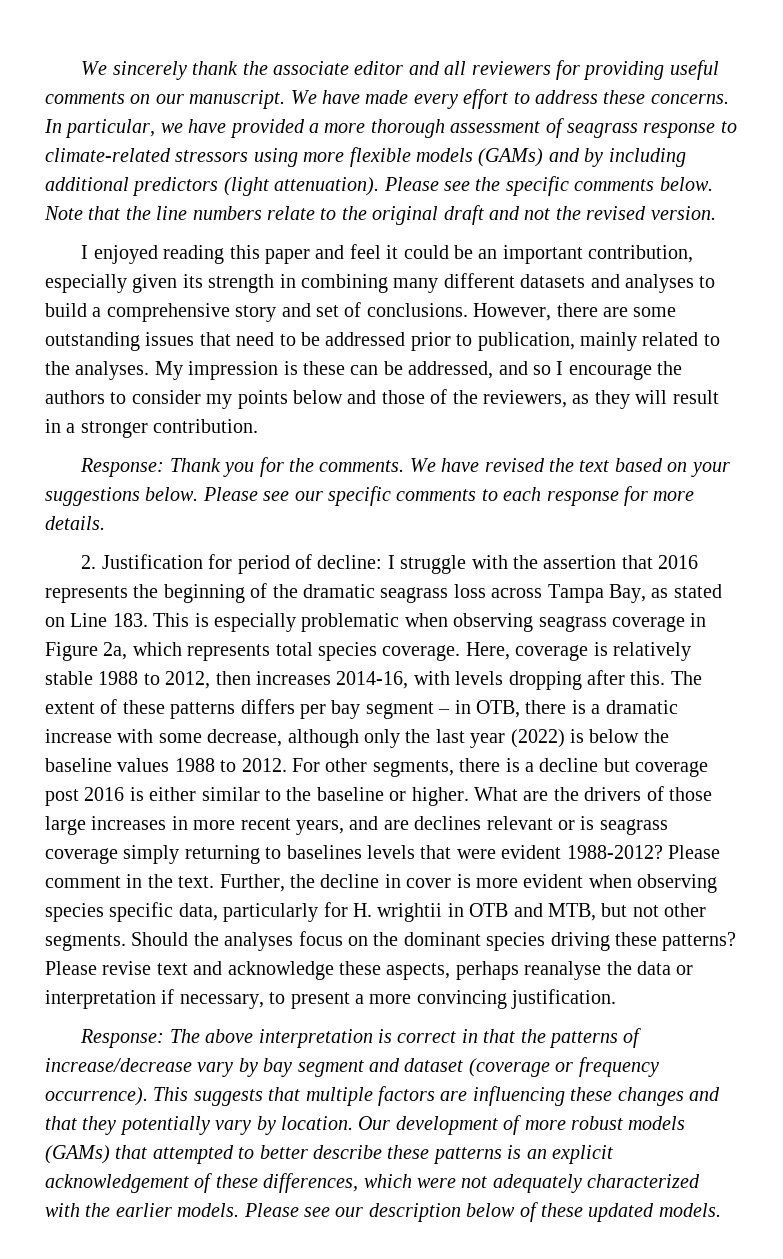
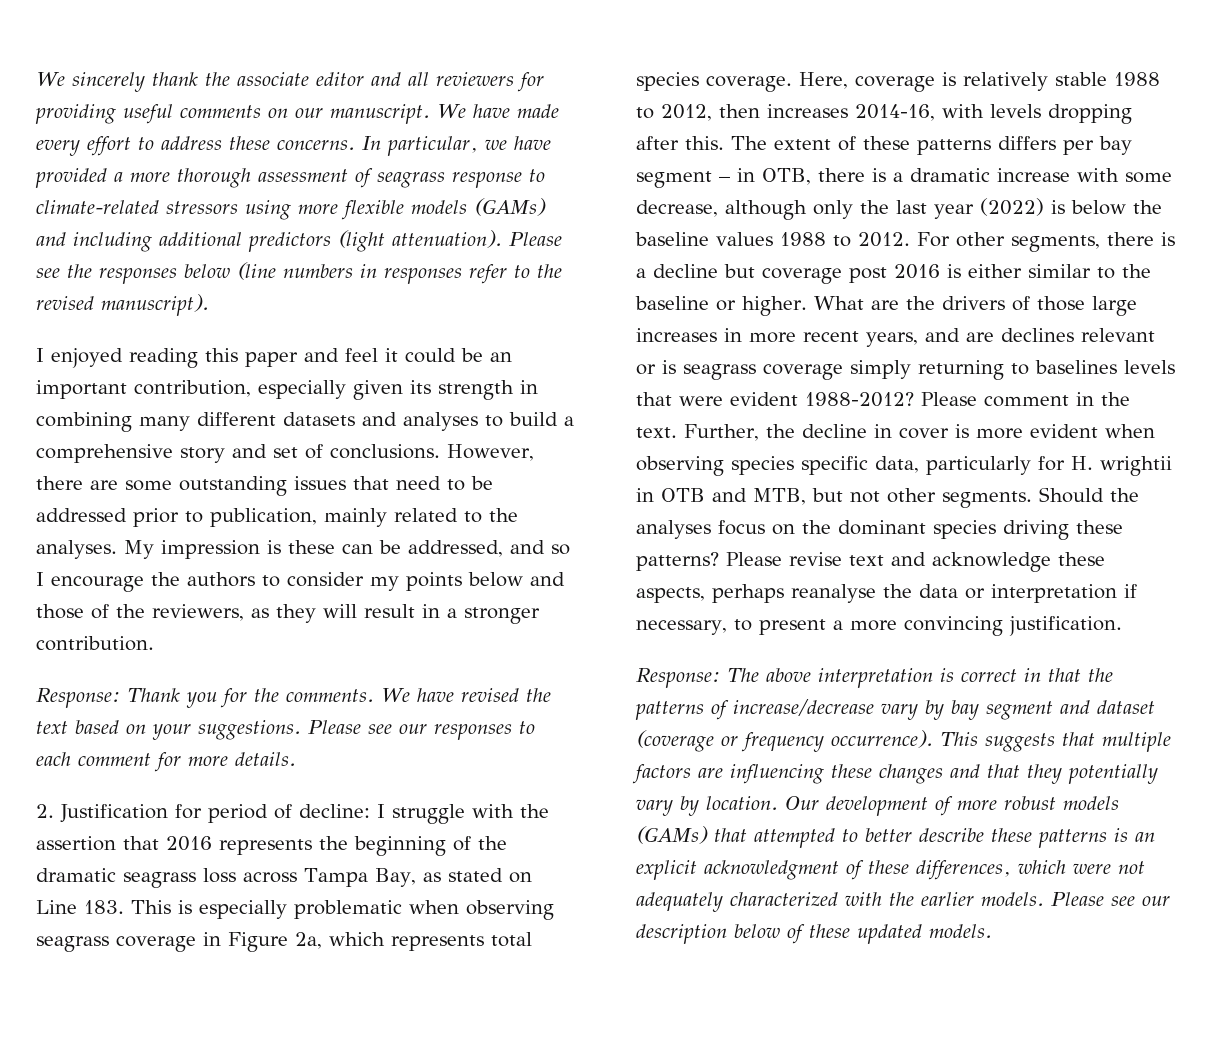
- In particular, we have provided a more thorough assessment of seagrass response to climate-related stressors using more flexible models (GAMs) and by including additional predictors (light attenuation).
+ In particular, we have provided a more thorough assessment of seagrass response to climate-related stressors using more flexible models (GAMs) and including additional predictors (light attenuation).
- Please see the specific comments below. Note that the line numbers relate to the original draft and not the revised version.
+ Please see the responses below (line numbers in responses refer to the revised manuscript).
- We have revised the text based on your suggestions below. Please see our specific comments to each response for more details.
+ We have revised the text based on your suggestions. Please see our responses to each comment for more details.
- Our development of more robust models (GAMs) that attempted to better describe these patterns is an explicit acknowledgement of these differences, which were not adequately characterized with the earlier models.
+ Our development of more robust models (GAMs) that attempted to better describe these patterns is an explicit acknowledgment of these differences, which were not adequately characterized with the earlier models.

